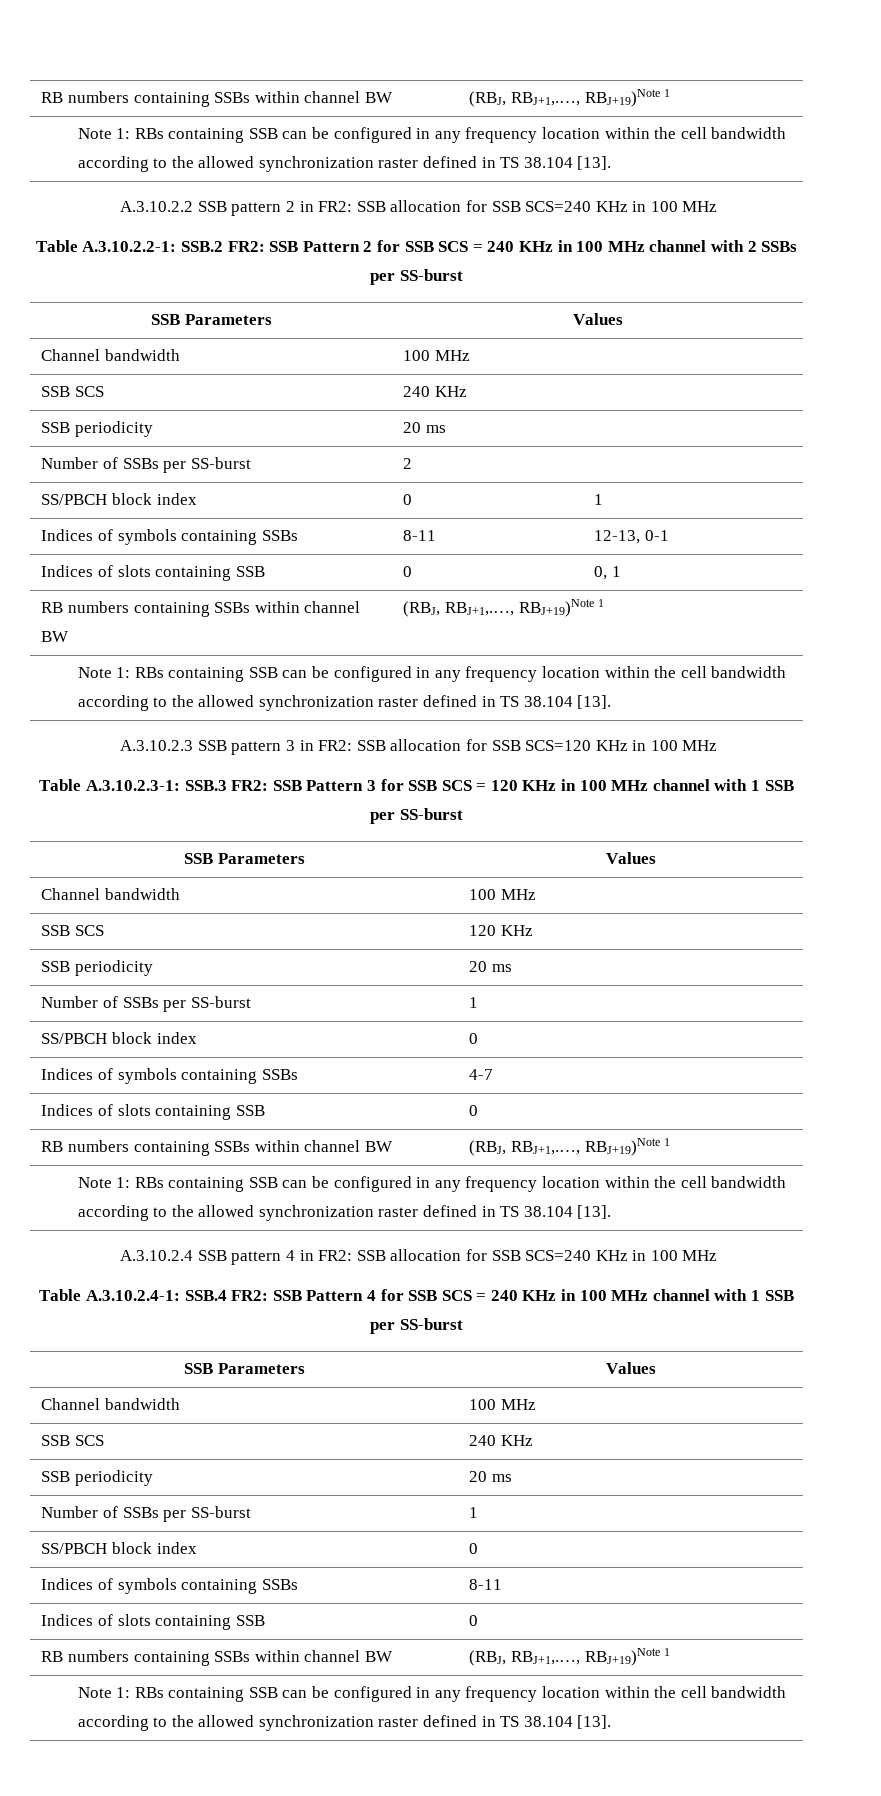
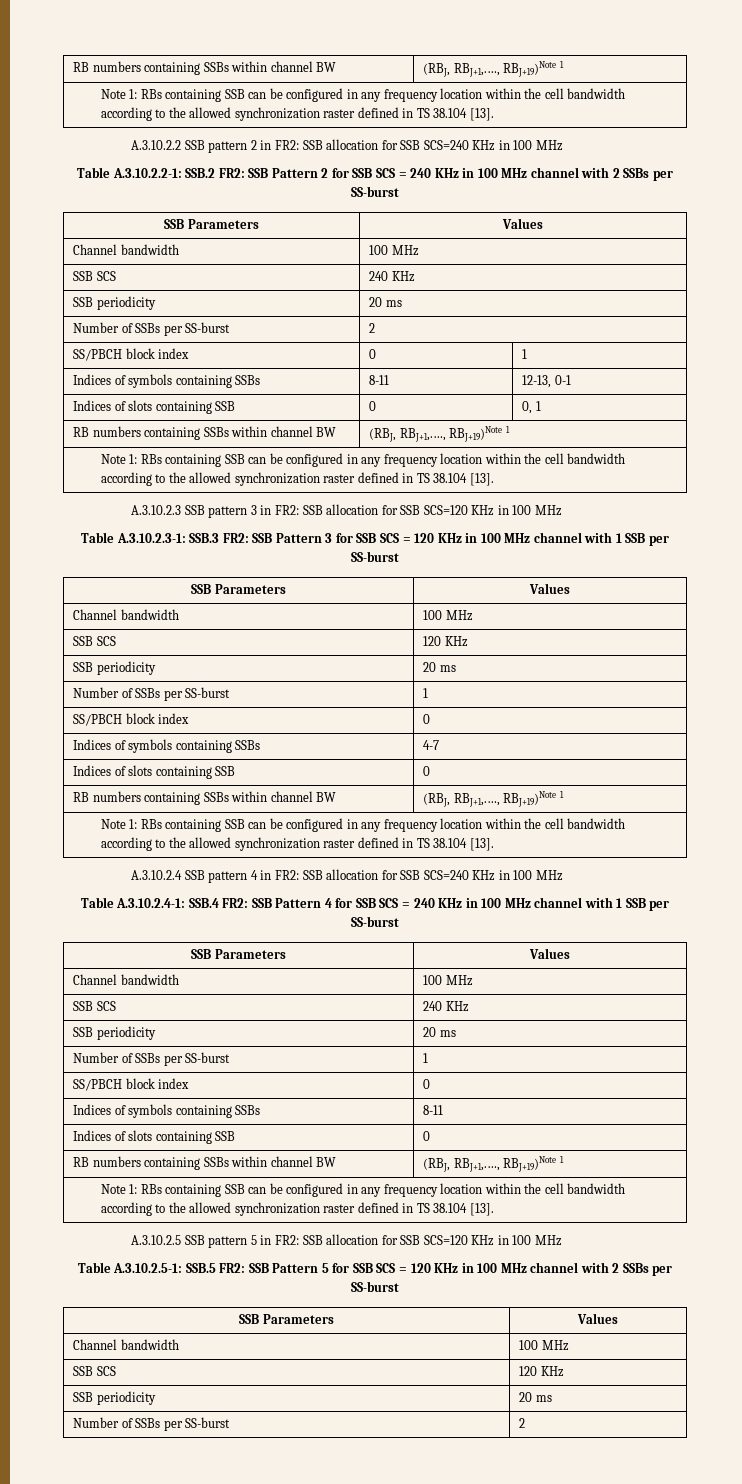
+ A.3.10.2.5 SSB pattern 5 in FR2: SSB allocation for SSB SCS=120 KHz in 100 MHz
+ Table A.3.10.2.5-1: SSB.5 FR2: SSB Pattern 5 for SSB SCS = 120 KHz in 100 MHz channel with 2 SSBs per SS-burst
+ SSB Parameters | Values
+ Channel bandwidth | 100 MHz
+ SSB SCS | 120 KHz
+ SSB periodicity | 20 ms
+ Number of SSBs per SS-burst | 2

